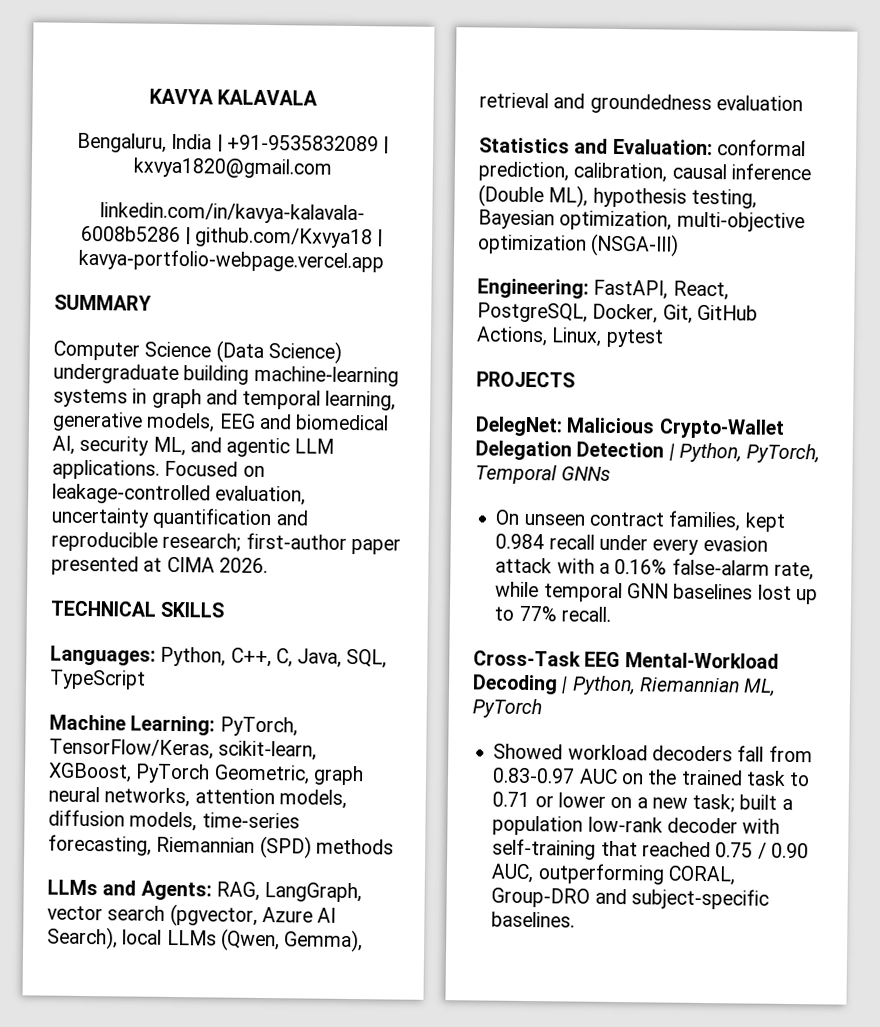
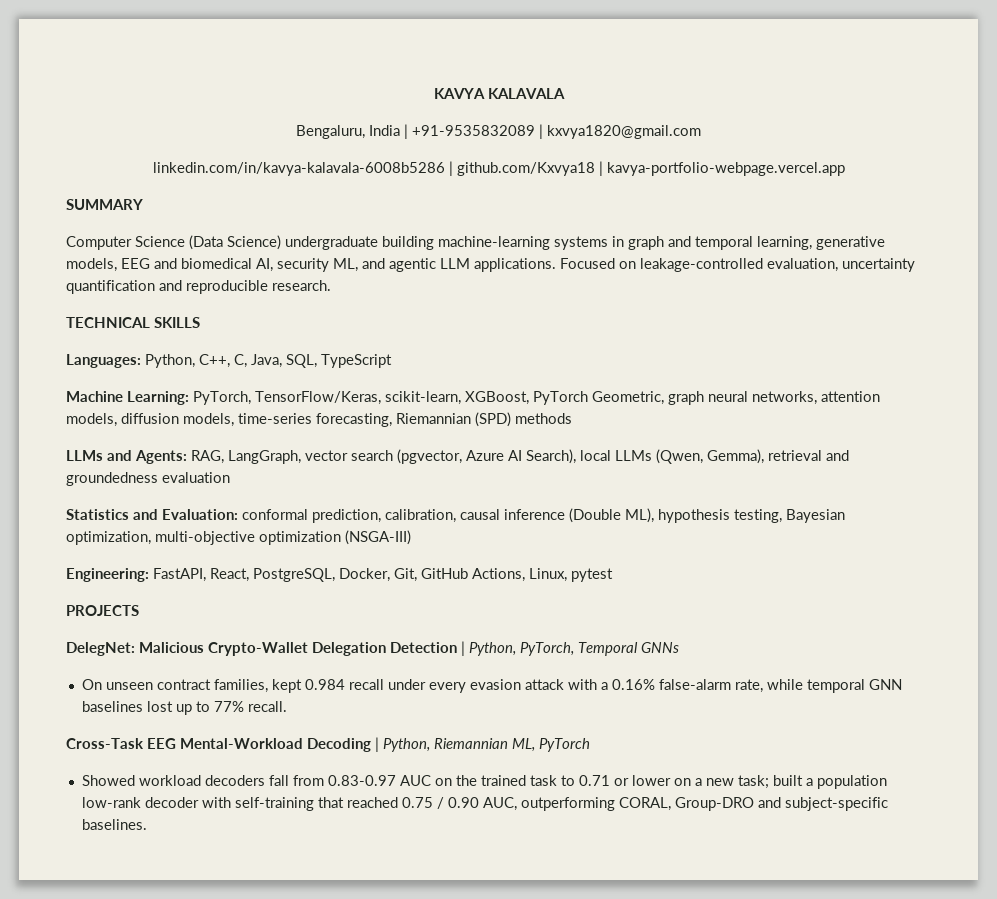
- Focused on leakage-controlled evaluation, uncertainty quantification and reproducible research; first-author paper presented at CIMA 2026.
+ Focused on leakage-controlled evaluation, uncertainty quantification and reproducible research.

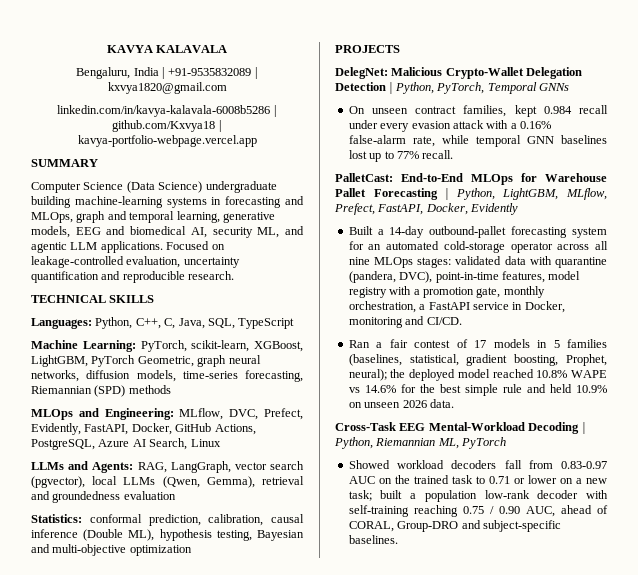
- Computer Science (Data Science) undergraduate building machine-learning systems in graph and temporal learning, generative models, EEG and biomedical AI, security ML, and agentic LLM applications.
+ Computer Science (Data Science) undergraduate building machine-learning systems in forecasting and MLOps, graph and temporal learning, generative models, EEG and biomedical AI, security ML, and agentic LLM applications.
- Machine Learning: PyTorch, TensorFlow/Keras, scikit-learn, XGBoost, PyTorch Geometric, graph neural networks, attention models, diffusion models, time-series forecasting, Riemannian (SPD) methods
+ Machine Learning: PyTorch, scikit-learn, XGBoost, LightGBM, PyTorch Geometric, graph neural networks, diffusion models, time-series forecasting, Riemannian (SPD) methods
+ MLOps and Engineering: MLflow, DVC, Prefect, Evidently, FastAPI, Docker, GitHub Actions, PostgreSQL, Azure AI Search, Linux
- LLMs and Agents: RAG, LangGraph, vector search (pgvector, Azure AI Search), local LLMs (Qwen, Gemma), retrieval and groundedness evaluation
+ LLMs and Agents: RAG, LangGraph, vector search (pgvector), local LLMs (Qwen, Gemma), retrieval and groundedness evaluation
- Statistics and Evaluation: conformal prediction, calibration, causal inference (Double ML), hypothesis testing, Bayesian optimization, multi-objective optimization (NSGA-III)
- Engineering: FastAPI, React, PostgreSQL, Docker, Git, GitHub Actions, Linux, pytest
+ Statistics: conformal prediction, calibration, causal inference (Double ML), hypothesis testing, Bayesian and multi-objective optimization
+ PalletCast: End-to-End MLOps for Warehouse Pallet Forecasting | Python, LightGBM, MLflow, Prefect, FastAPI, Docker, Evidently
+ Built a 14-day outbound-pallet forecasting system for an automated cold-storage operator across all nine MLOps stages: validated data with quarantine (pandera, DVC), point-in-time features, model registry with a promotion gate, monthly orchestration, a FastAPI service in Docker, monitoring and CI/CD.
+ Ran a fair contest of 17 models in 5 families (baselines, statistical, gradient boosting, Prophet, neural); the deployed model reached 10.8% WAPE vs 14.6% for the best simple rule and held 10.9% on unseen 2026 data.
- Showed workload decoders fall from 0.83-0.97 AUC on the trained task to 0.71 or lower on a new task; built a population low-rank decoder with self-training that reached 0.75 / 0.90 AUC, outperforming CORAL, Group-DRO and subject-specific baselines.
+ Showed workload decoders fall from 0.83-0.97 AUC on the trained task to 0.71 or lower on a new task; built a population low-rank decoder with self-training reaching 0.75 / 0.90 AUC, ahead of CORAL, Group-DRO and subject-specific baselines.

